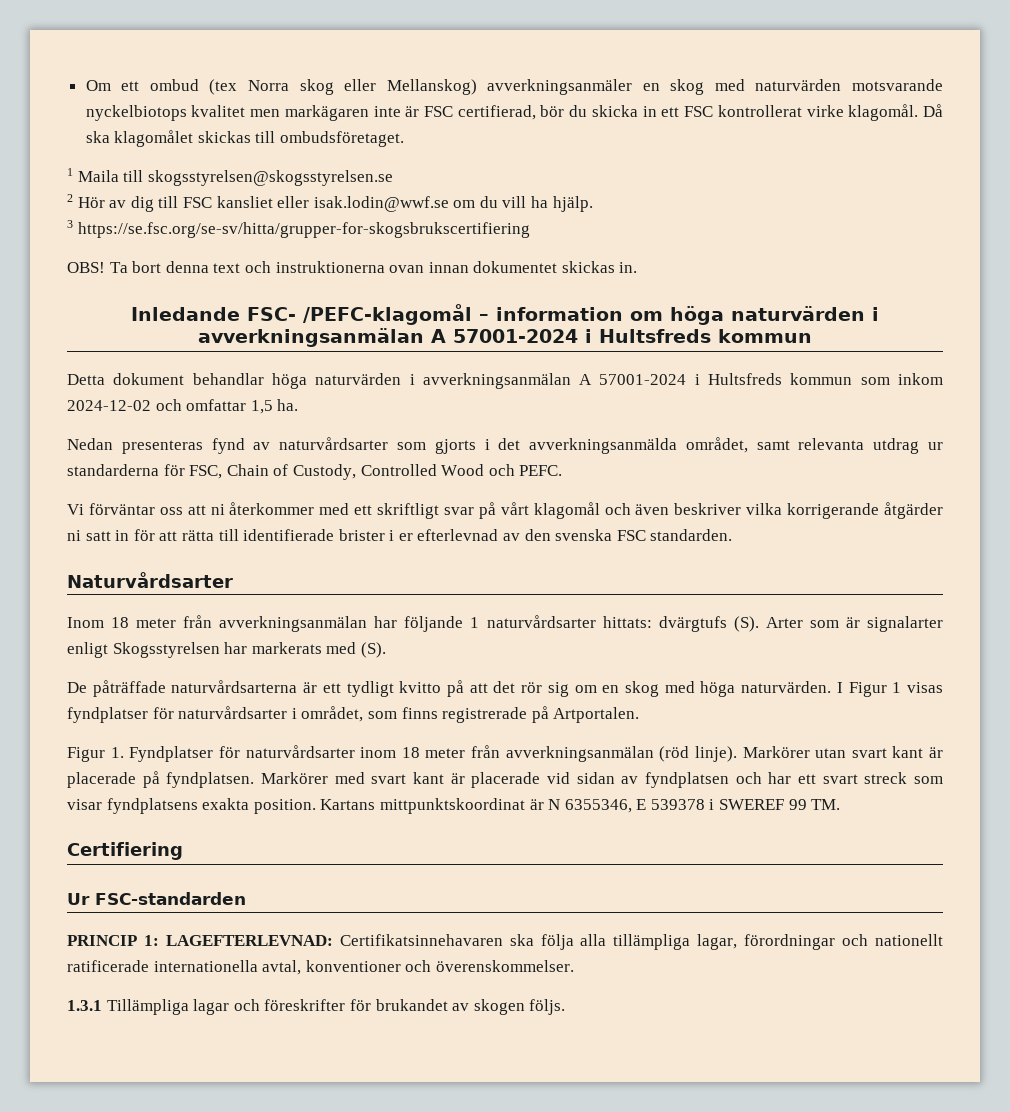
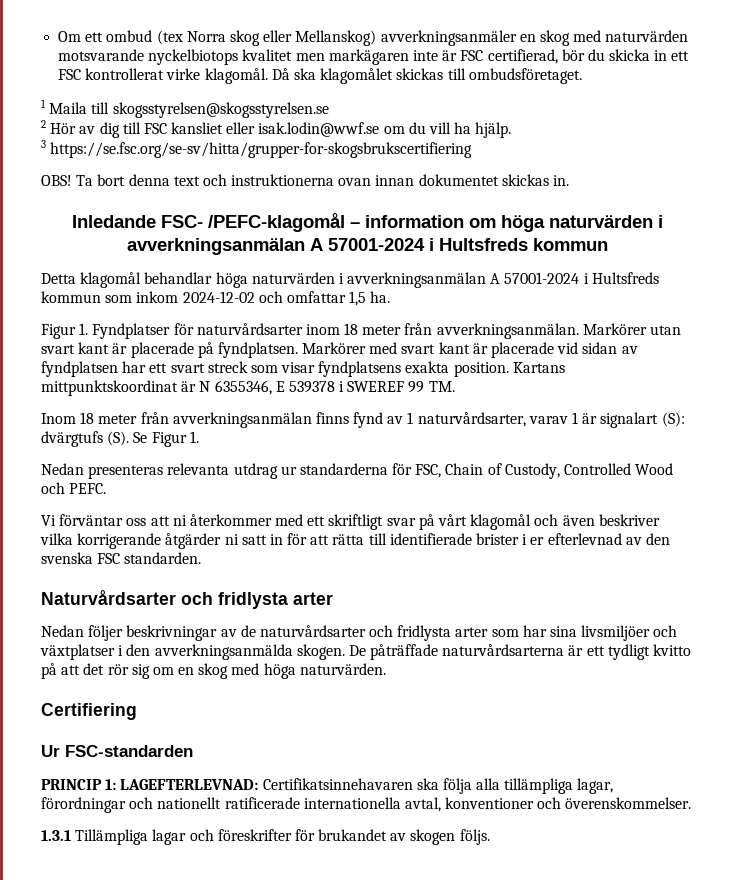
- Detta dokument behandlar höga naturvärden i avverkningsanmälan A 57001-2024 i Hultsfreds kommun som inkom 2024-12-02 och omfattar 1,5 ha.
+ Detta klagomål behandlar höga naturvärden i avverkningsanmälan A 57001-2024 i Hultsfreds kommun som inkom 2024-12-02 och omfattar 1,5 ha.
- Nedan presenteras fynd av naturvårdsarter som gjorts i det avverkningsanmälda området, samt relevanta utdrag ur standarderna för FSC, Chain of Custody, Controlled Wood och PEFC.
+ Figur 1. Fyndplatser för naturvårdsarter inom 18 meter från avverkningsanmälan. Markörer utan svart kant är placerade på fyndplatsen. Markörer med svart kant är placerade vid sidan av fyndplatsen har ett svart streck som visar fyndplatsens exakta position. Kartans mittpunktskoordinat är N 6355346, E 539378 i SWEREF 99 TM.
+ Inom 18 meter från avverkningsanmälan finns fynd av 1 naturvårdsarter, varav 1 är signalart (S): dvärgtufs (S). Se Figur 1.
+ Nedan presenteras relevanta utdrag ur standarderna för FSC, Chain of Custody, Controlled Wood och PEFC.
- Naturvårdsarter
- Inom 18 meter från avverkningsanmälan har följande 1 naturvårdsarter hittats: dvärgtufs (S). Arter som är signalarter enligt Skogsstyrelsen har markerats med (S).
- De påträffade naturvårdsarterna är ett tydligt kvitto på att det rör sig om en skog med höga naturvärden. I Figur 1 visas fyndplatser för naturvårdsarter i området, som finns registrerade på Artportalen.
- Figur 1. Fyndplatser för naturvårdsarter inom 18 meter från avverkningsanmälan (röd linje). Markörer utan svart kant är placerade på fyndplatsen. Markörer med svart kant är placerade vid sidan av fyndplatsen och har ett svart streck som visar fyndplatsens exakta position. Kartans mittpunktskoordinat är N 6355346, E 539378 i SWEREF 99 TM.
+ Naturvårdsarter och fridlysta arter
+ Nedan följer beskrivningar av de naturvårdsarter och fridlysta arter som har sina livsmiljöer och växtplatser i den avverkningsanmälda skogen. De påträffade naturvårdsarterna är ett tydligt kvitto på att det rör sig om en skog med höga naturvärden.

